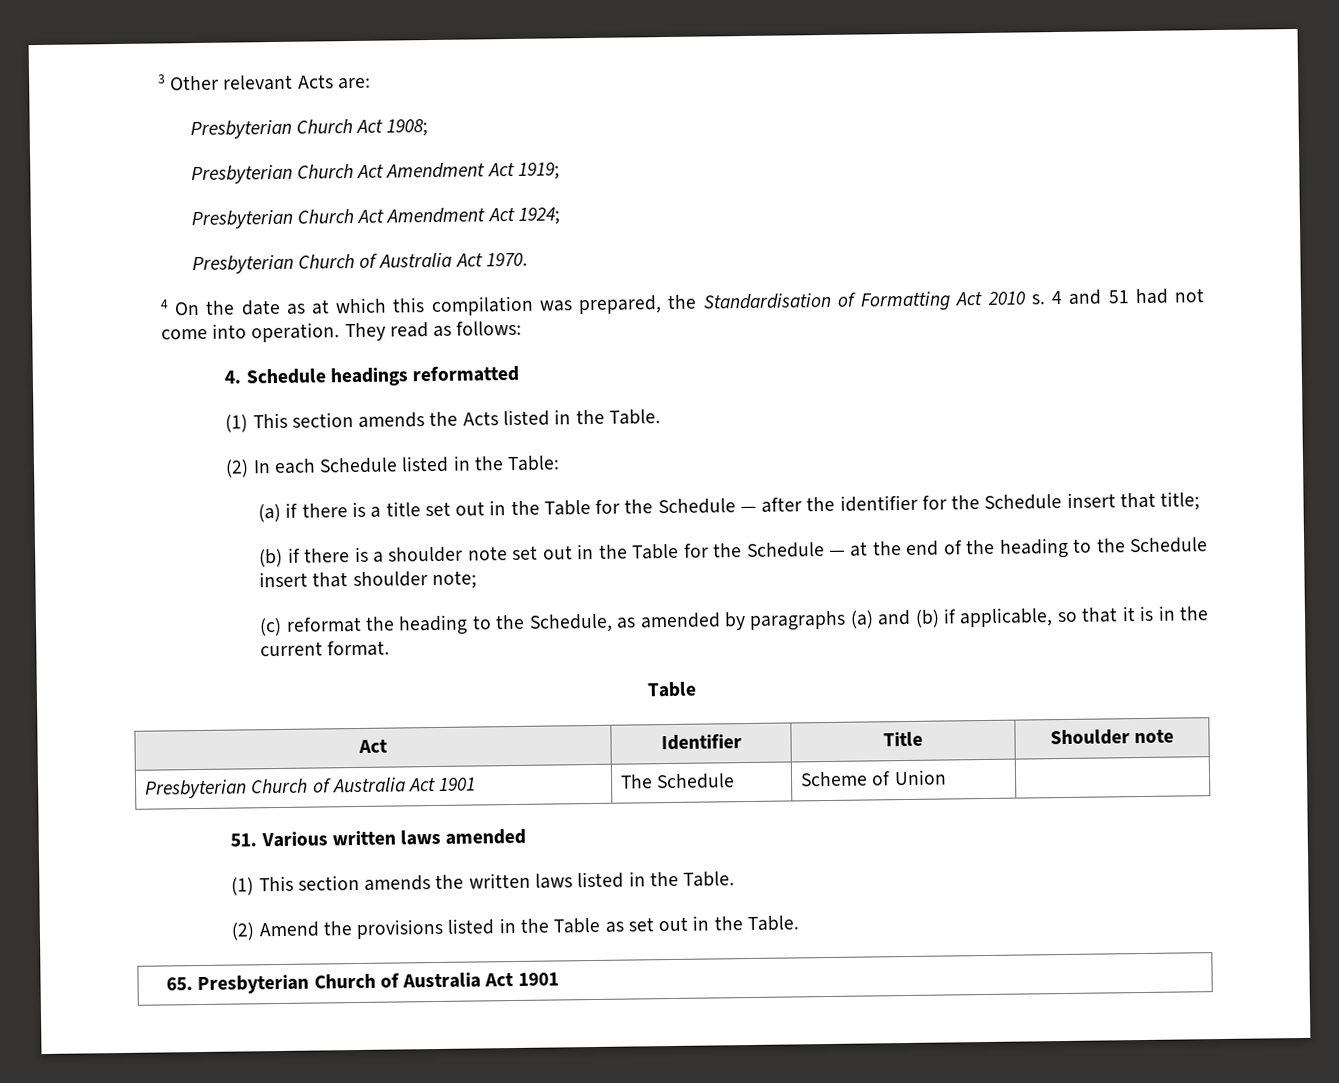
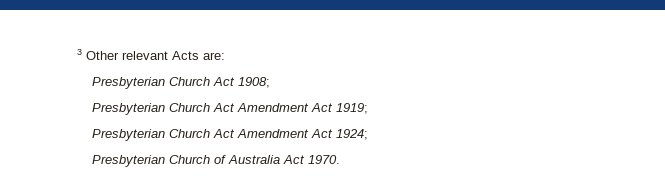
- 4 On the date as at which this compilation was prepared, the Standardisation of Formatting Act 2010 s. 4 and 51 had not come into operation. They read as follows:
- 4. Schedule headings reformatted
- (1) This section amends the Acts listed in the Table.
- (2) In each Schedule listed in the Table:
- (a) if there is a title set out in the Table for the Schedule — after the identifier for the Schedule insert that title;
- (b) if there is a shoulder note set out in the Table for the Schedule — at the end of the heading to the Schedule insert that shoulder note;
- (c) reformat the heading to the Schedule, as amended by paragraphs (a) and (b) if applicable, so that it is in the current format.
- Table
- Act | Identifier | Title | Shoulder note
- Presbyterian Church of Australia Act 1901 | The Schedule | Scheme of Union |
- 51. Various written laws amended
- (1) This section amends the written laws listed in the Table.
- (2) Amend the provisions listed in the Table as set out in the Table.
- 65. Presbyterian Church of Australia Act 1901

